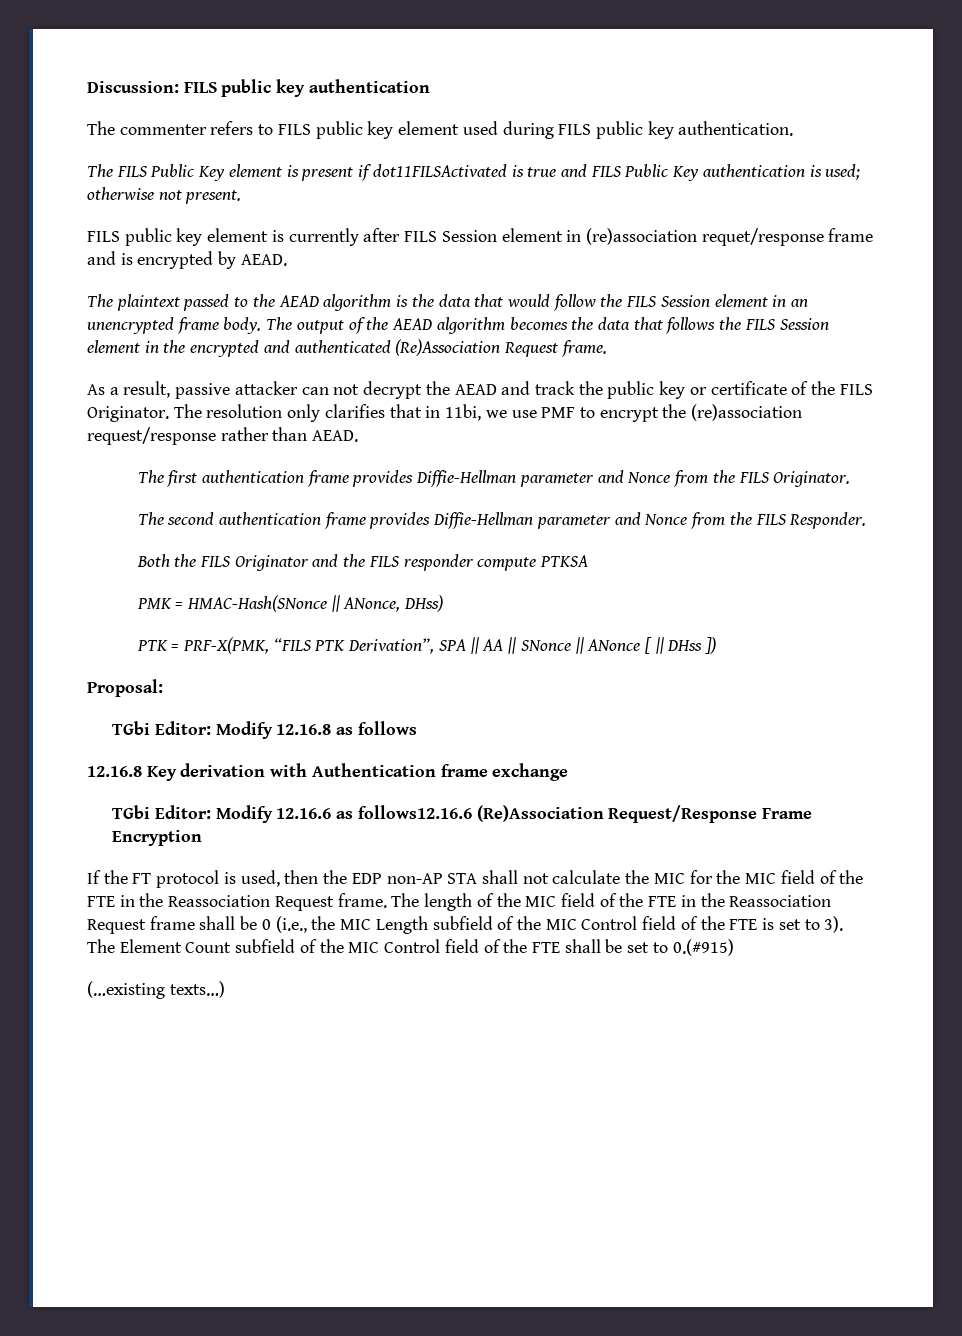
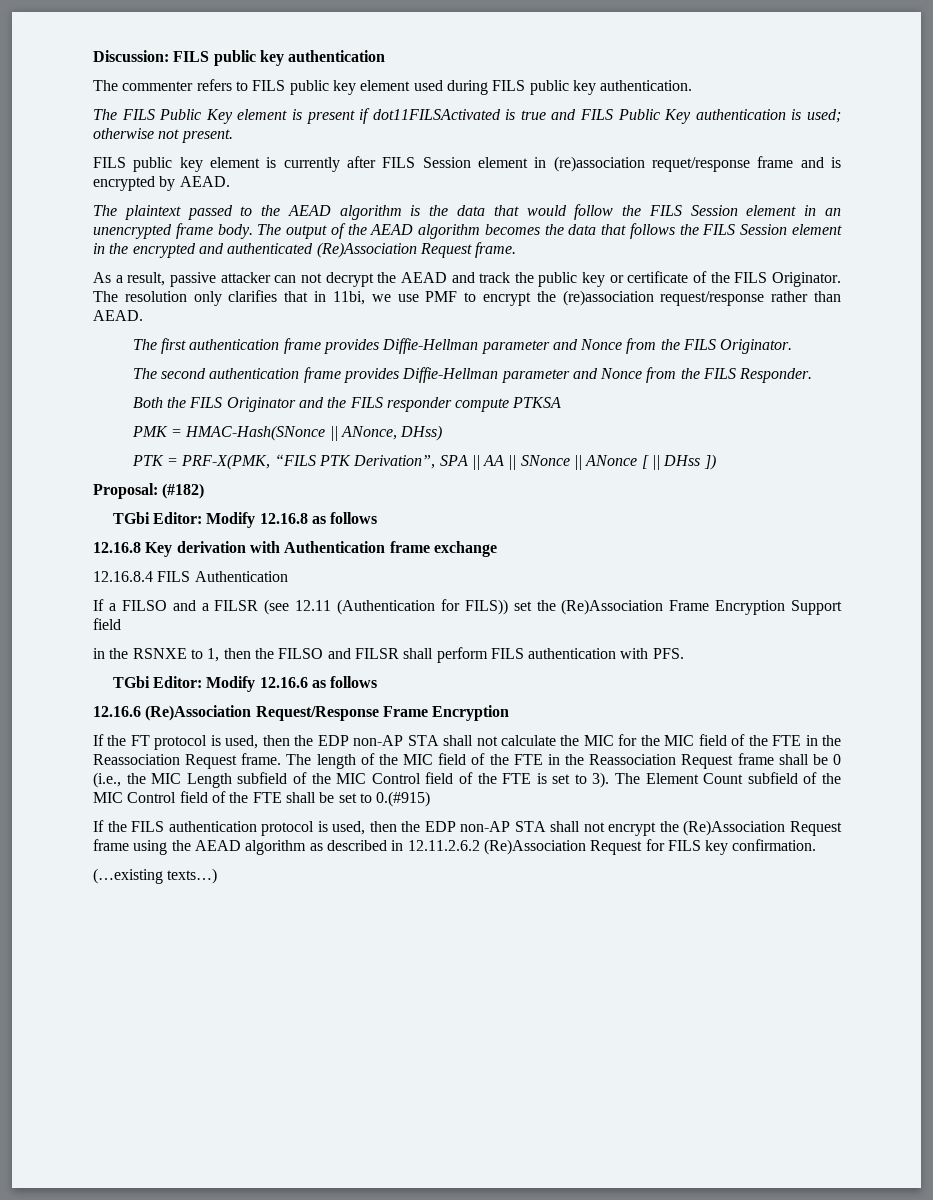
- Proposal:
+ Proposal: (#182)
+ 12.16.8.4 FILS Authentication
+ If a FILSO and a FILSR (see 12.11 (Authentication for FILS)) set the (Re)Association Frame Encryption Support field
+ in the RSNXE to 1, then the FILSO and FILSR shall perform FILS authentication with PFS.
- TGbi Editor: Modify 12.16.6 as follows12.16.6 (Re)Association Request/Response Frame Encryption
+ TGbi Editor: Modify 12.16.6 as follows
+ 12.16.6 (Re)Association Request/Response Frame Encryption
+ If the FILS authentication protocol is used, then the EDP non-AP STA shall not encrypt the (Re)Association Request frame using the AEAD algorithm as described in 12.11.2.6.2 (Re)Association Request for FILS key confirmation.

